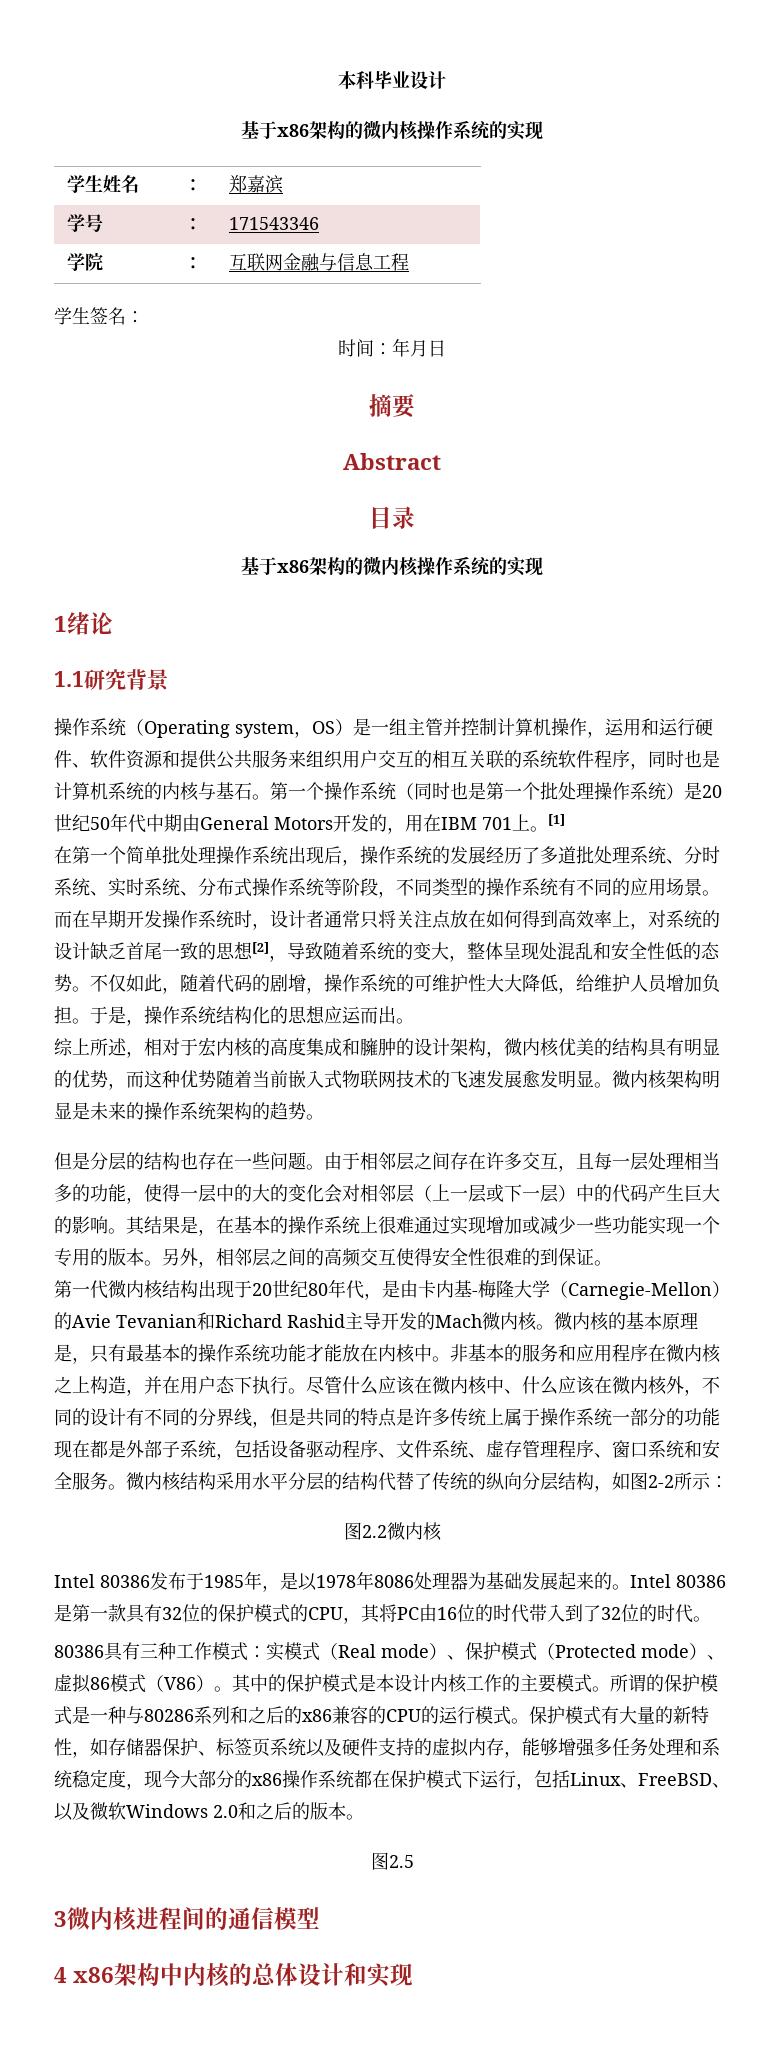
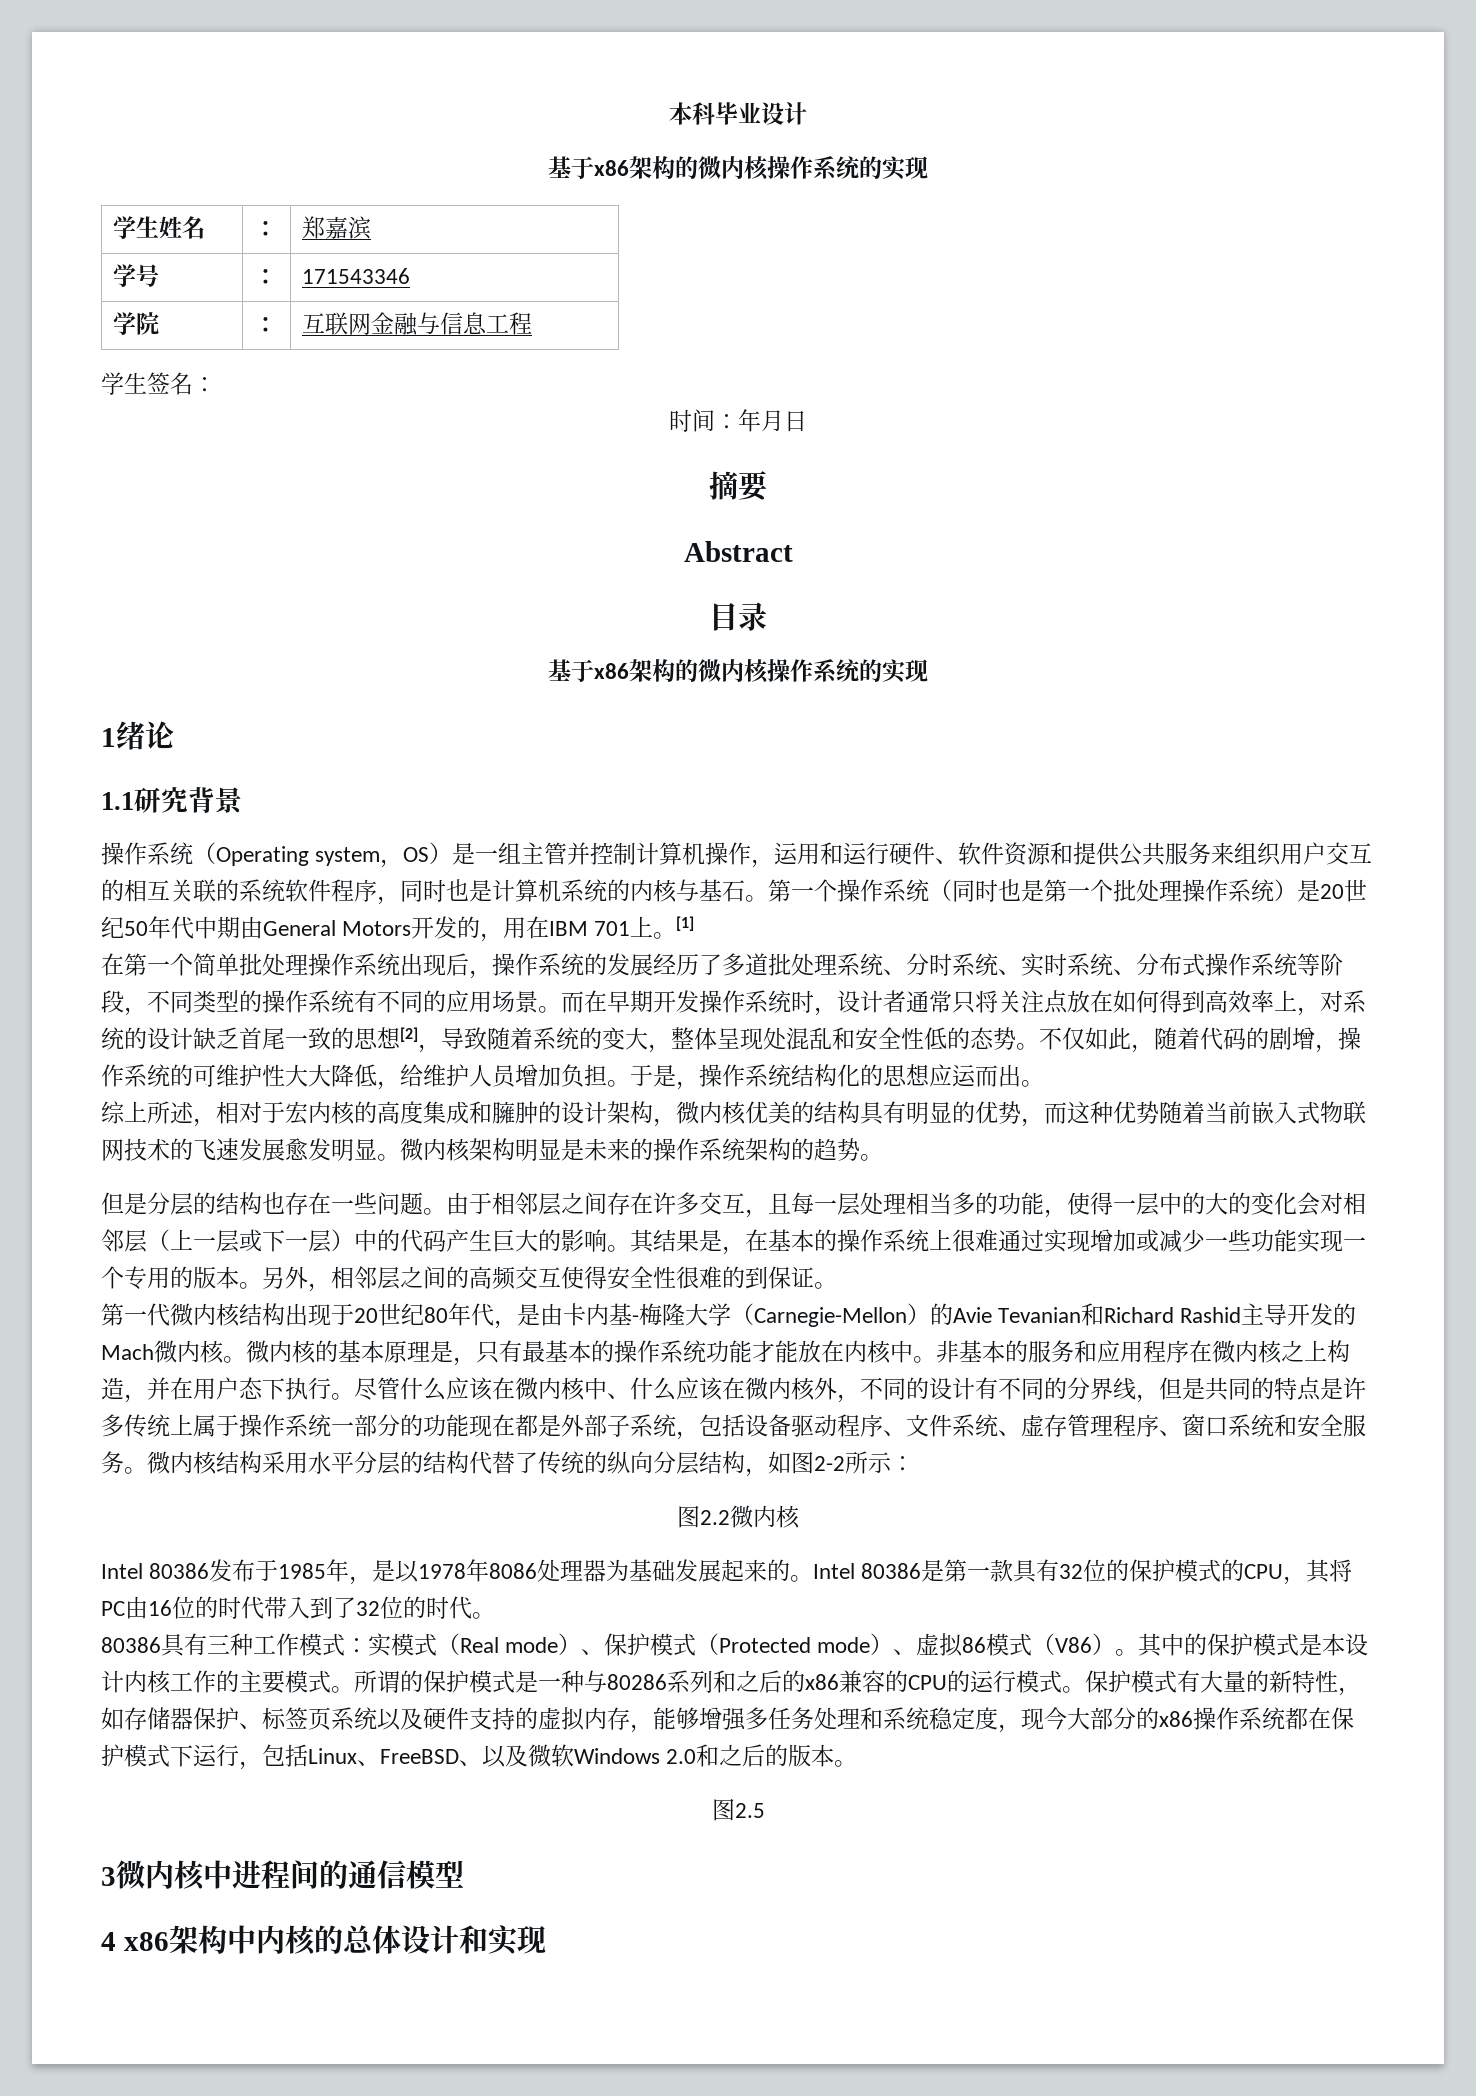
- 3微内核进程间的通信模型
+ 3微内核中进程间的通信模型

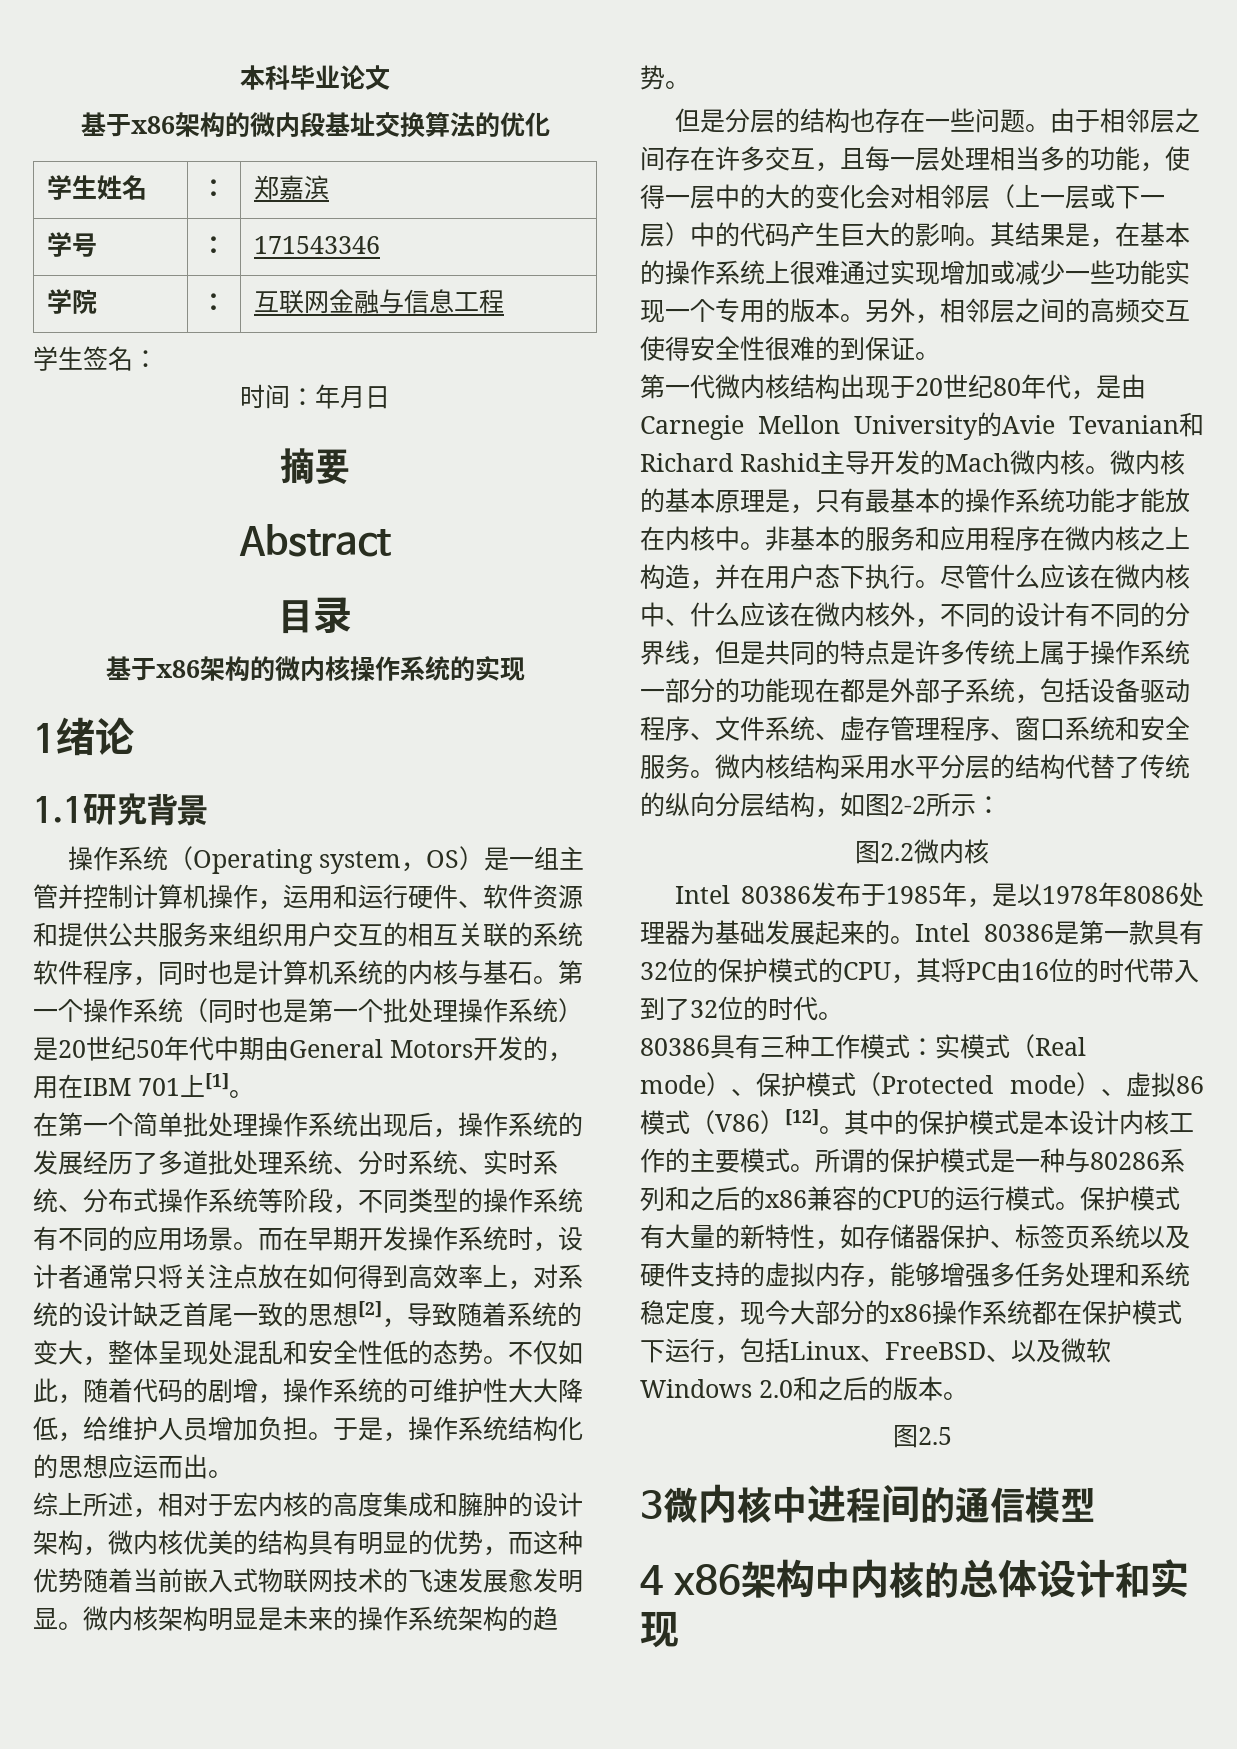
- 本科毕业设计
- 基于x86架构的微内核操作系统的实现
+ 本科毕业论文
+ 基于x86架构的微内段基址交换算法的优化
- 第一个操作系统（同时也是第一个批处理操作系统）是20世纪50年代中期由General Motors开发的，用在IBM 701上。[1]
+ 第一个操作系统（同时也是第一个批处理操作系统）是20世纪50年代中期由General Motors开发的，用在IBM 701上[1]。
- 第一代微内核结构出现于20世纪80年代，是由卡内基-梅隆大学（Carnegie-Mellon）的Avie Tevanian和Richard Rashid主导开发的Mach微内核。
+ 第一代微内核结构出现于20世纪80年代，是由Carnegie Mellon University的Avie Tevanian和Richard Rashid主导开发的Mach微内核。
- 80386具有三种工作模式：实模式（Real mode）、保护模式（Protected mode）、虚拟86模式（V86）。
+ 80386具有三种工作模式：实模式（Real mode）、保护模式（Protected mode）、虚拟86模式（V86）[12]。

